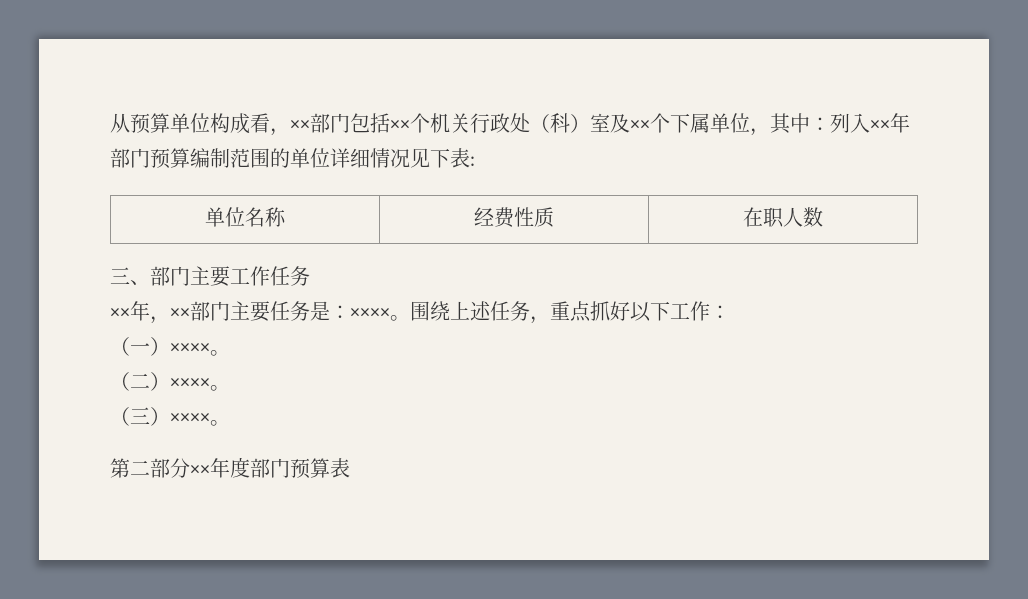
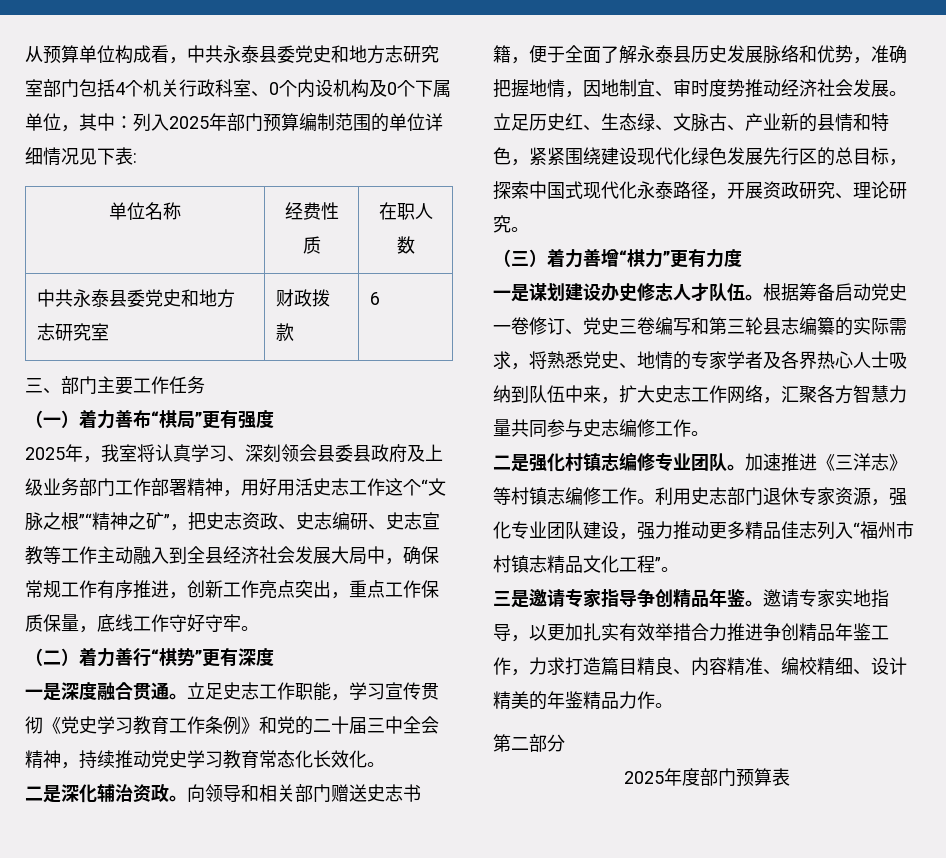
- 从预算单位构成看，××部门包括××个机关行政处（科）室及××个下属单位，其中：列入××年部门预算编制范围的单位详细情况见下表:
+ 从预算单位构成看，中共永泰县委党史和地方志研究室部门包括4个机关行政科室、0个内设机构及0个下属单位，其中：列入2025年部门预算编制范围的单位详细情况见下表:
+ 中共永泰县委党史和地方志研究室 | 财政拨款 | 6
- ××年，××部门主要任务是：××××。围绕上述任务，重点抓好以下工作：
- （一）××××。
- （二）××××。
- （三）××××。
+ （一）着力善布“棋局”更有强度
+ 2025年，我室将认真学习、深刻领会县委县政府及上级业务部门工作部署精神，用好用活史志工作这个“文脉之根”“精神之矿”，把史志资政、史志编研、史志宣教等工作主动融入到全县经济社会发展大局中，确保常规工作有序推进，创新工作亮点突出，重点工作保质保量，底线工作守好守牢。
+ （二）着力善行“棋势”更有深度
+ 一是深度融合贯通。立足史志工作职能，学习宣传贯彻《党史学习教育工作条例》和党的二十届三中全会精神，持续推动党史学习教育常态化长效化。
+ 二是深化辅治资政。向领导和相关部门赠送史志书籍，便于全面了解永泰县历史发展脉络和优势，准确把握地情，因地制宜、审时度势推动经济社会发展。立足历史红、生态绿、文脉古、产业新的县情和特色，紧紧围绕建设现代化绿色发展先行区的总目标，探索中国式现代化永泰路径，开展资政研究、理论研究。
+ （三）着力善增“棋力”更有力度
+ 一是谋划建设办史修志人才队伍。根据筹备启动党史一卷修订、党史三卷编写和第三轮县志编纂的实际需求，将熟悉党史、地情的专家学者及各界热心人士吸纳到队伍中来，扩大史志工作网络，汇聚各方智慧力量共同参与史志编修工作。
+ 二是强化村镇志编修专业团队。加速推进《三洋志》等村镇志编修工作。利用史志部门退休专家资源，强化专业团队建设，强力推动更多精品佳志列入“福州市村镇志精品文化工程”。
+ 三是邀请专家指导争创精品年鉴。邀请专家实地指导，以更加扎实有效举措合力推进争创精品年鉴工作，力求打造篇目精良、内容精准、编校精细、设计精美的年鉴精品力作。
- 第二部分××年度部门预算表
+ 第二部分
+ 2025年度部门预算表

